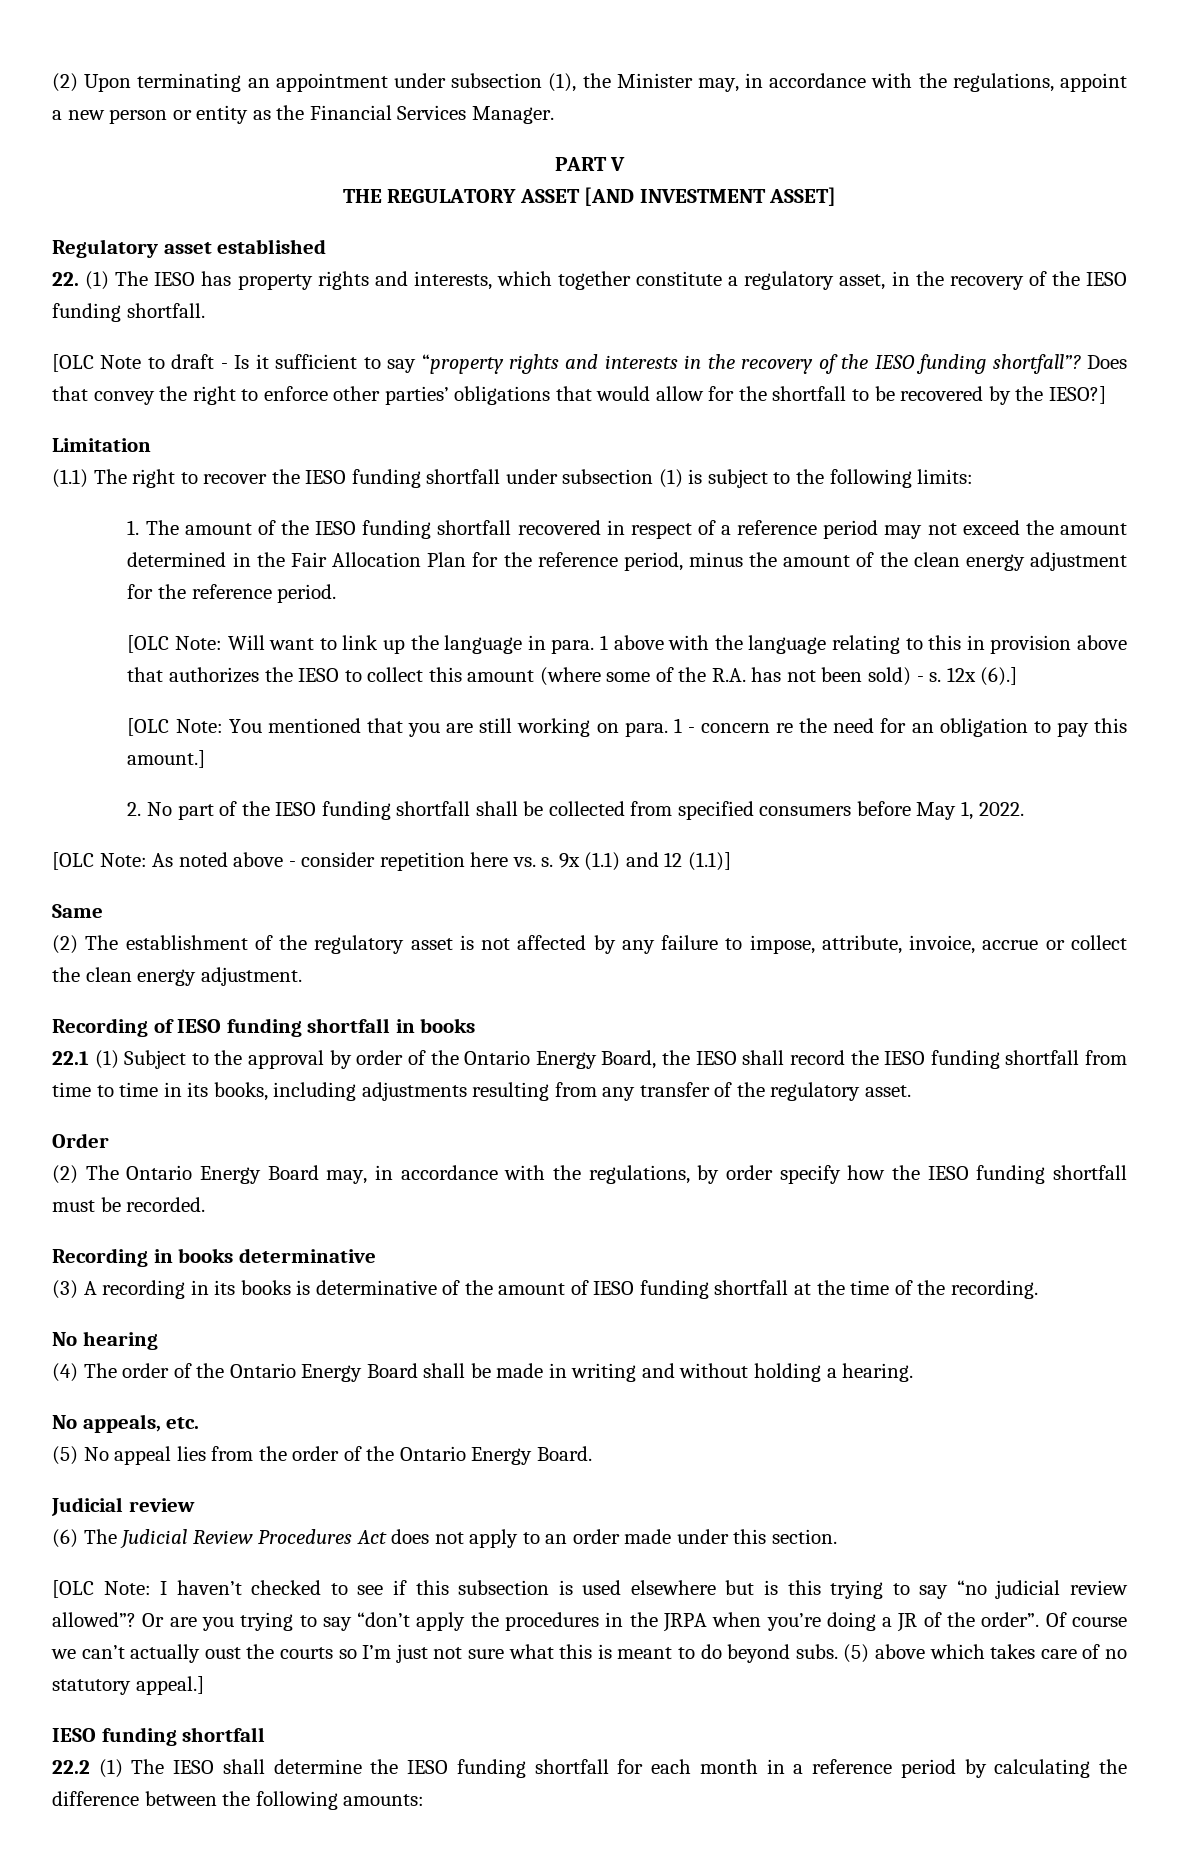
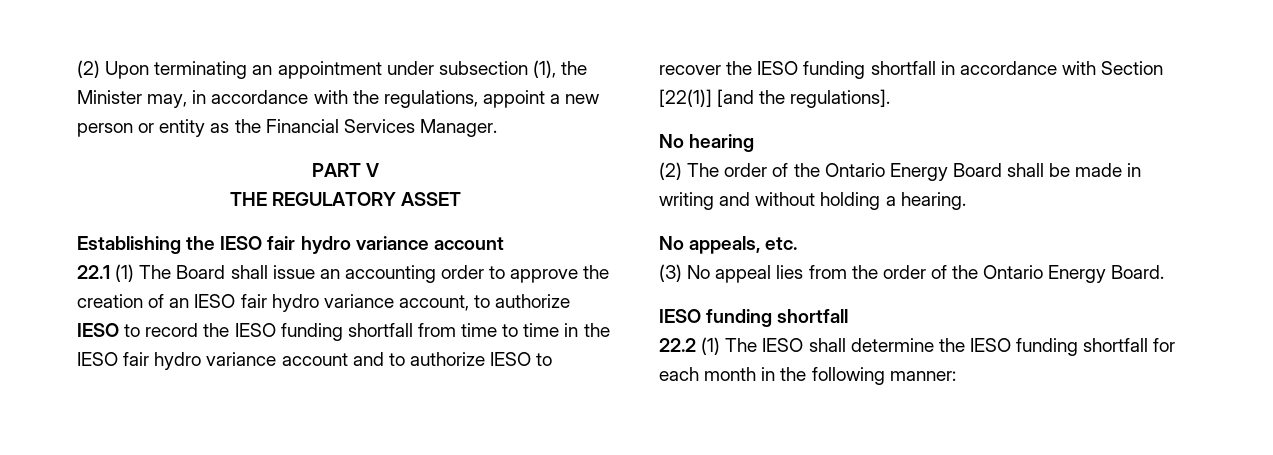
- THE REGULATORY ASSET [AND INVESTMENT ASSET]
- Regulatory asset established
- 22. (1) The IESO has property rights and interests, which together constitute a regulatory asset, in the recovery of the IESO funding shortfall.
- [OLC Note to draft - Is it sufficient to say “property rights and interests in the recovery of the IESO funding shortfall”? Does that convey the right to enforce other parties’ obligations that would allow for the shortfall to be recovered by the IESO?]
- Limitation
- (1.1) The right to recover the IESO funding shortfall under subsection (1) is subject to the following limits:
- 1. The amount of the IESO funding shortfall recovered in respect of a reference period may not exceed the amount determined in the Fair Allocation Plan for the reference period, minus the amount of the clean energy adjustment for the reference period.
- [OLC Note: Will want to link up the language in para. 1 above with the language relating to this in provision above that authorizes the IESO to collect this amount (where some of the R.A. has not been sold) - s. 12x (6).]
- [OLC Note: You mentioned that you are still working on para. 1 - concern re the need for an obligation to pay this amount.]
- 2. No part of the IESO funding shortfall shall be collected from specified consumers before May 1, 2022.
- [OLC Note: As noted above - consider repetition here vs. s. 9x (1.1) and 12 (1.1)]
- Same
- (2) The establishment of the regulatory asset is not affected by any failure to impose, attribute, invoice, accrue or collect the clean energy adjustment.
- Recording of IESO funding shortfall in books
- 22.1 (1) Subject to the approval by order of the Ontario Energy Board, the IESO shall record the IESO funding shortfall from time to time in its books, including adjustments resulting from any transfer of the regulatory asset.
- Order
- (2) The Ontario Energy Board may, in accordance with the regulations, by order specify how the IESO funding shortfall must be recorded.
- Recording in books determinative
- (3) A recording in its books is determinative of the amount of IESO funding shortfall at the time of the recording.
+ THE REGULATORY ASSET
+ Establishing the IESO fair hydro variance account
+ 22.1 (1) The Board shall issue an accounting order to approve the creation of an IESO fair hydro variance account, to authorize IESO to record the IESO funding shortfall from time to time in the IESO fair hydro variance account and to authorize IESO to recover the IESO funding shortfall in accordance with Section [22(1)] [and the regulations].
- (4) The order of the Ontario Energy Board shall be made in writing and without holding a hearing.
+ (2) The order of the Ontario Energy Board shall be made in writing and without holding a hearing.
- (5) No appeal lies from the order of the Ontario Energy Board.
+ (3) No appeal lies from the order of the Ontario Energy Board.
- Judicial review
- (6) The Judicial Review Procedures Act does not apply to an order made under this section.
- [OLC Note: I haven’t checked to see if this subsection is used elsewhere but is this trying to say “no judicial review allowed”? Or are you trying to say “don’t apply the procedures in the JRPA when you’re doing a JR of the order”. Of course we can’t actually oust the courts so I’m just not sure what this is meant to do beyond subs. (5) above which takes care of no statutory appeal.]
- 22.2 (1) The IESO shall determine the IESO funding shortfall for each month in a reference period by calculating the difference between the following amounts:
+ 22.2 (1) The IESO shall determine the IESO funding shortfall for each month in the following manner:

